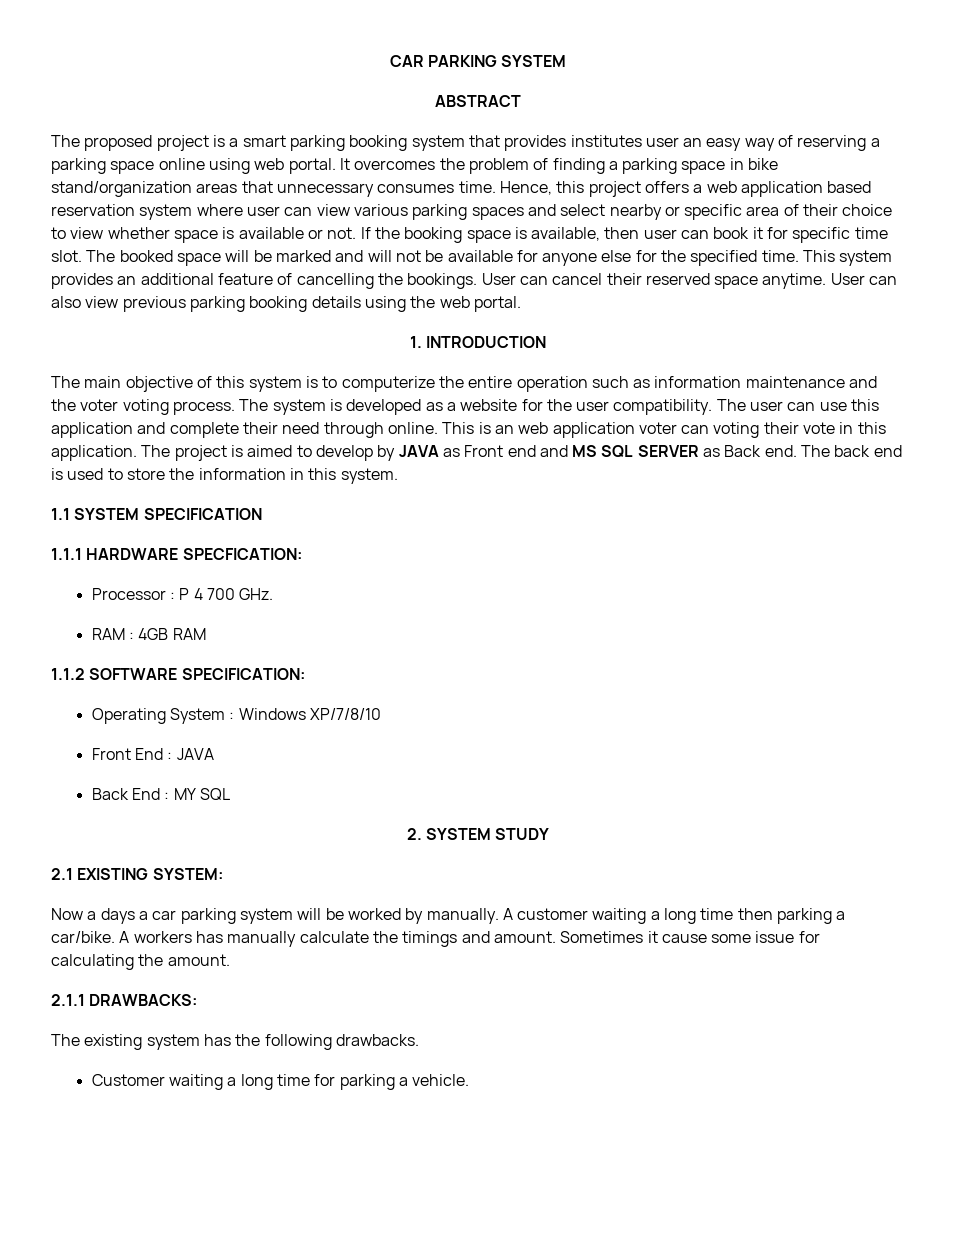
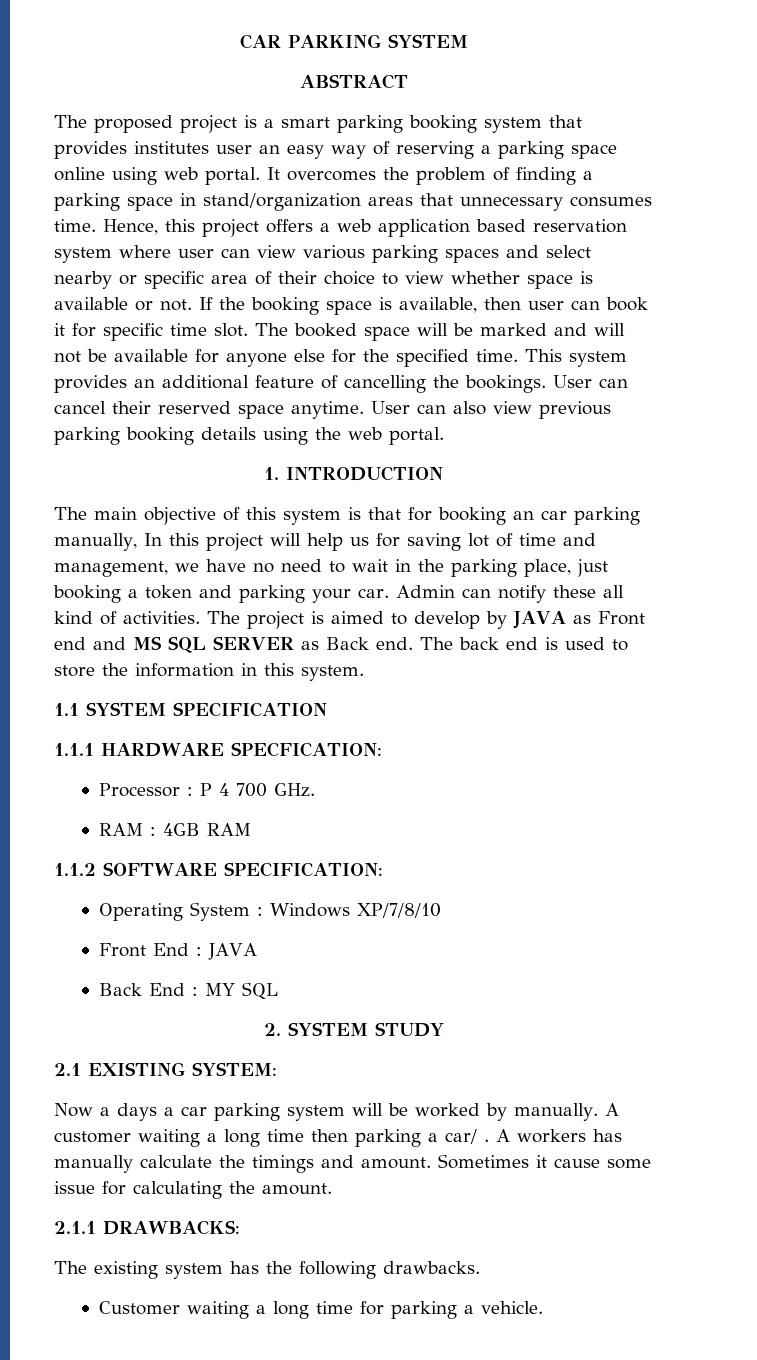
- It overcomes the problem of finding a parking space in bike stand/organization areas that unnecessary consumes time.
+ It overcomes the problem of finding a parking space in stand/organization areas that unnecessary consumes time.
- The main objective of this system is to computerize the entire operation such as information maintenance and the voter voting process. The system is developed as a website for the user compatibility. The user can use this application and complete their need through online. This is an web application voter can voting their vote in this application.
+ The main objective of this system is that for booking an car parking manually, In this project will help us for saving lot of time and management, we have no need to wait in the parking place, just booking a token and parking your car. Admin can notify these all kind of activities.
- A customer waiting a long time then parking a car/bike.
+ A customer waiting a long time then parking a car/ .

